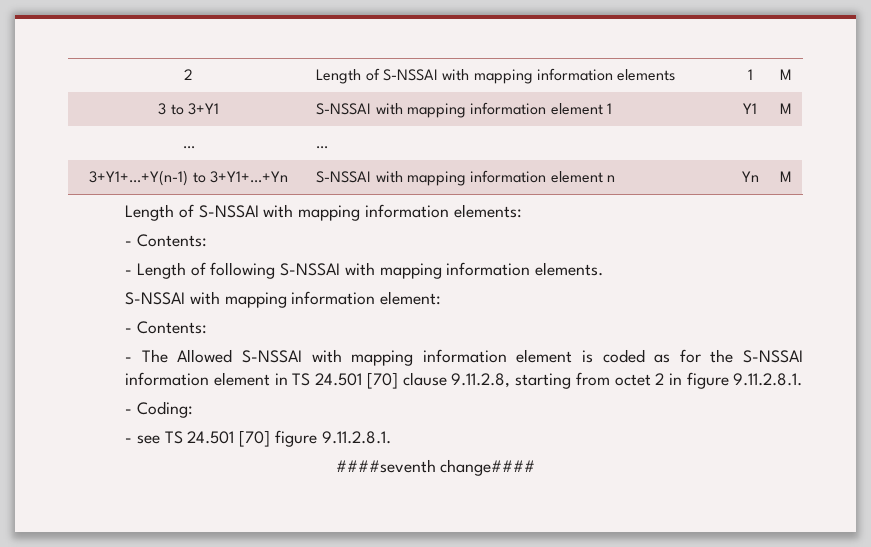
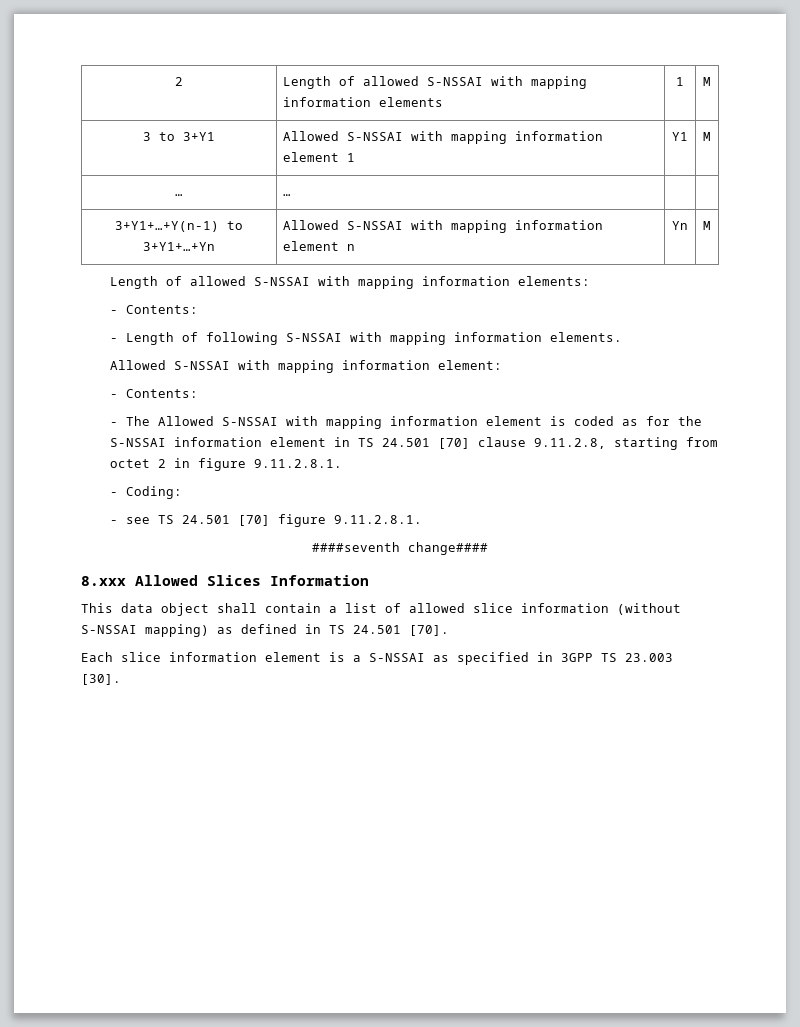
- 2 | Length of S-NSSAI with mapping information elements | 1 | M
+ 2 | Length of allowed S-NSSAI with mapping information elements | 1 | M
- 3 to 3+Y1 | S-NSSAI with mapping information element 1 | Y1 | M
+ 3 to 3+Y1 | Allowed S-NSSAI with mapping information element 1 | Y1 | M
- 3+Y1+…+Y(n-1) to 3+Y1+…+Yn | S-NSSAI with mapping information element n | Yn | M
+ 3+Y1+…+Y(n-1) to 3+Y1+…+Yn | Allowed S-NSSAI with mapping information element n | Yn | M
- Length of S-NSSAI with mapping information elements:
+ Length of allowed S-NSSAI with mapping information elements:
- S-NSSAI with mapping information element:
+ Allowed S-NSSAI with mapping information element:
+ 8.xxx Allowed Slices Information
+ This data object shall contain a list of allowed slice information (without S-NSSAI mapping) as defined in TS 24.501 [70].
+ Each slice information element is a S-NSSAI as specified in 3GPP TS 23.003 [30].

